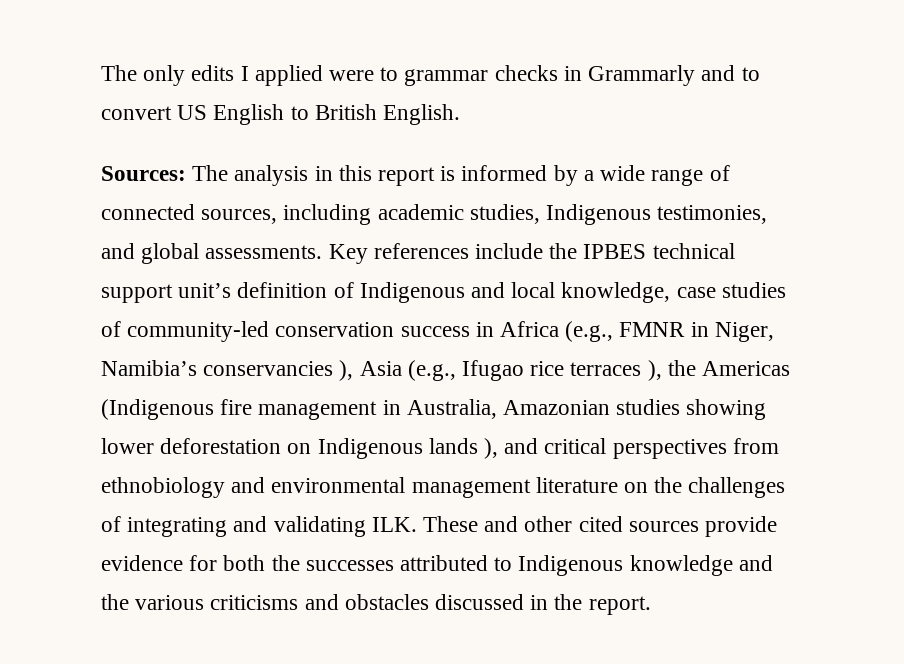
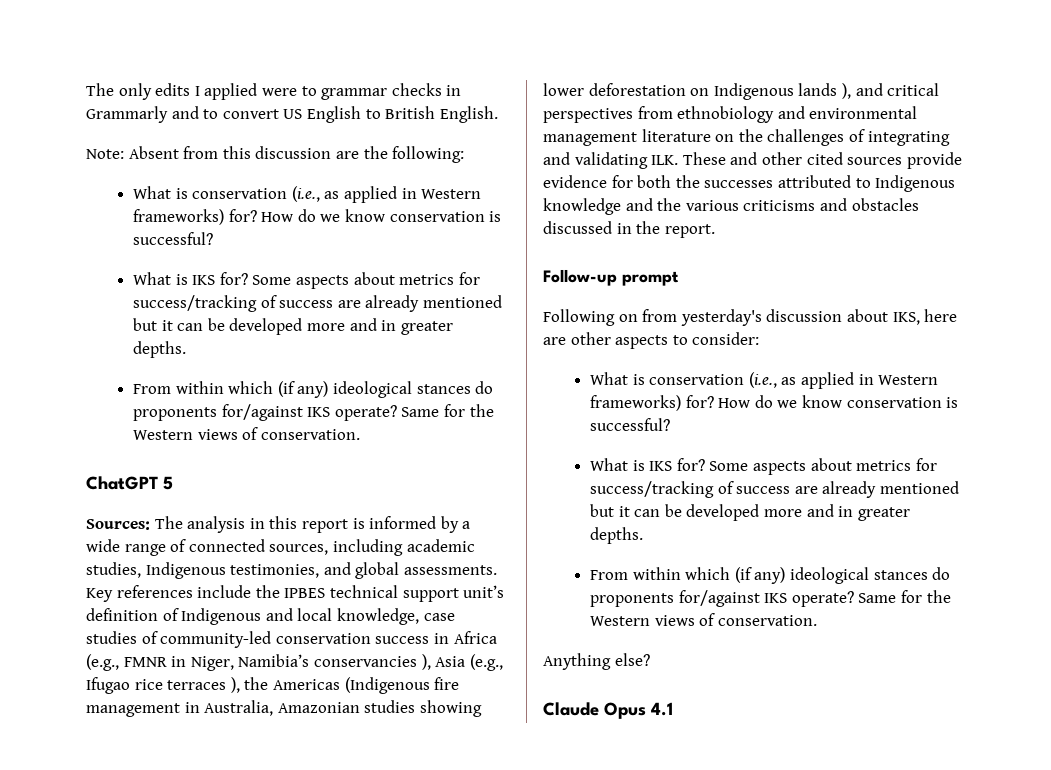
+ Note: Absent from this discussion are the following:
+ What is conservation (i.e., as applied in Western frameworks) for? How do we know conservation is successful?
+ What is IKS for? Some aspects about metrics for success/tracking of success are already mentioned but it can be developed more and in greater depths.
+ From within which (if any) ideological stances do proponents for/against IKS operate? Same for the Western views of conservation.
+ ChatGPT 5
+ Follow-up prompt
+ Following on from yesterday's discussion about IKS, here are other aspects to consider:
+ What is conservation (i.e., as applied in Western frameworks) for? How do we know conservation is successful?
+ What is IKS for? Some aspects about metrics for success/tracking of success are already mentioned but it can be developed more and in greater depths.
+ From within which (if any) ideological stances do proponents for/against IKS operate? Same for the Western views of conservation.
+ Anything else?
+ Claude Opus 4.1

